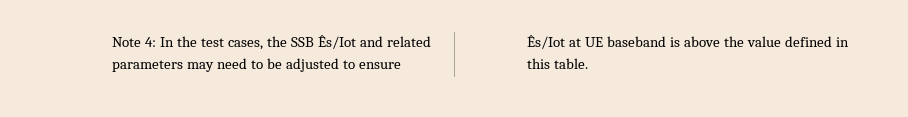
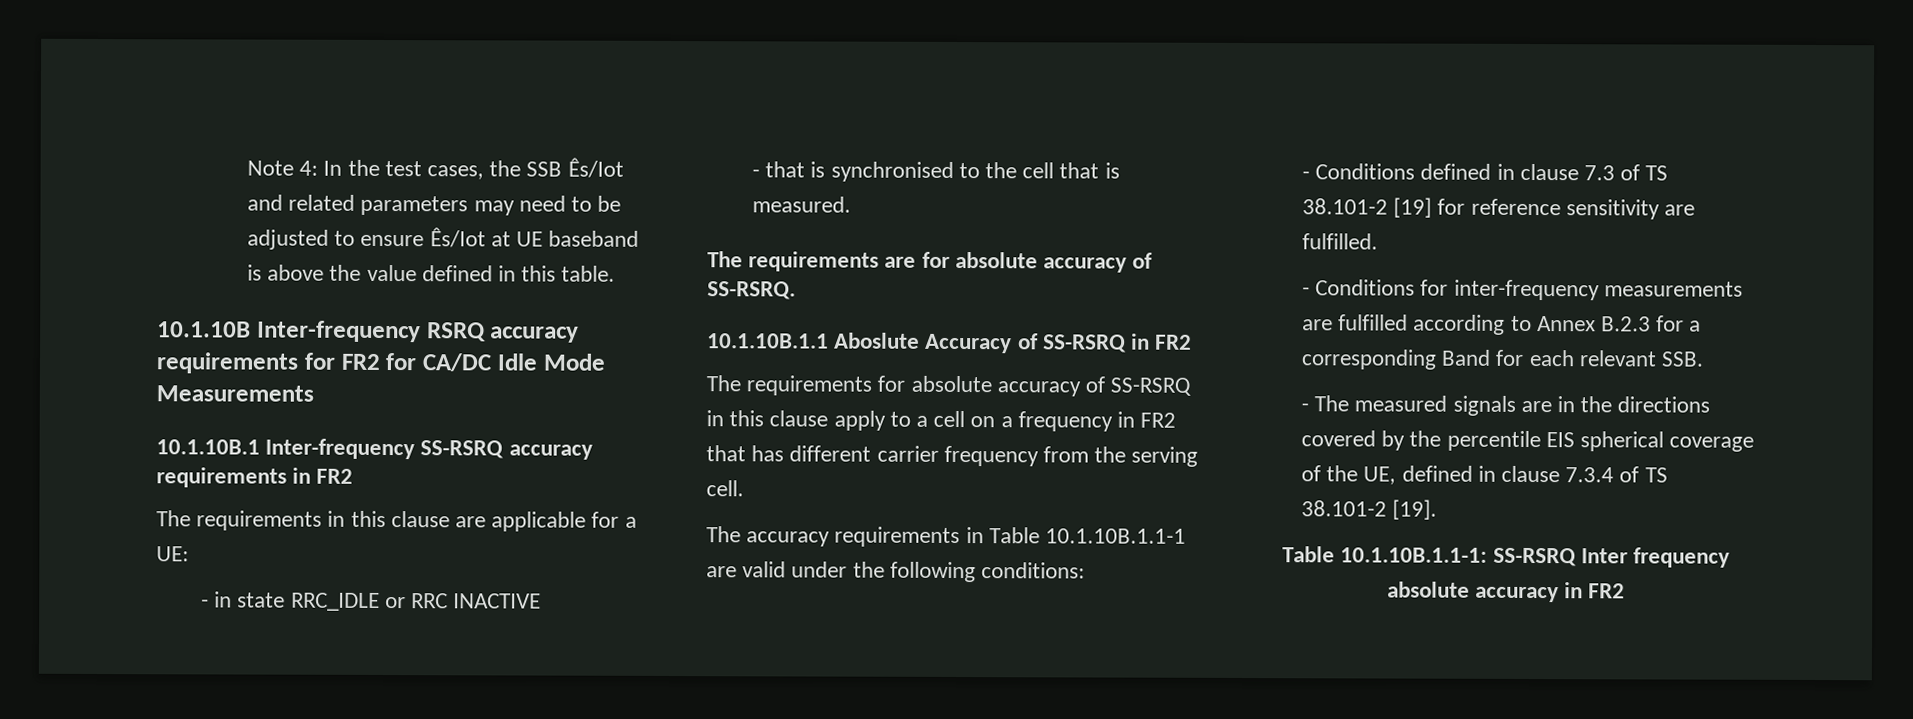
+ 10.1.10B Inter-frequency RSRQ accuracy requirements for FR2 for CA/DC Idle Mode Measurements
+ 10.1.10B.1 Inter-frequency SS-RSRQ accuracy requirements in FR2
+ The requirements in this clause are applicable for a UE:
+ - in state RRC_IDLE or RRC INACTIVE
+ - that is synchronised to the cell that is measured.
+ The requirements are for absolute accuracy of SS-RSRQ.
+ 10.1.10B.1.1 Aboslute Accuracy of SS-RSRQ in FR2
+ The requirements for absolute accuracy of SS-RSRQ in this clause apply to a cell on a frequency in FR2 that has different carrier frequency from the serving cell.
+ The accuracy requirements in Table 10.1.10B.1.1-1 are valid under the following conditions:
+ - Conditions defined in clause 7.3 of TS 38.101-2 [19] for reference sensitivity are fulfilled.
+ - Conditions for inter-frequency measurements are fulfilled according to Annex B.2.3 for a corresponding Band for each relevant SSB.
+ - The measured signals are in the directions covered by the percentile EIS spherical coverage of the UE, defined in clause 7.3.4 of TS 38.101-2 [19].
+ Table 10.1.10B.1.1-1: SS-RSRQ Inter frequency absolute accuracy in FR2

